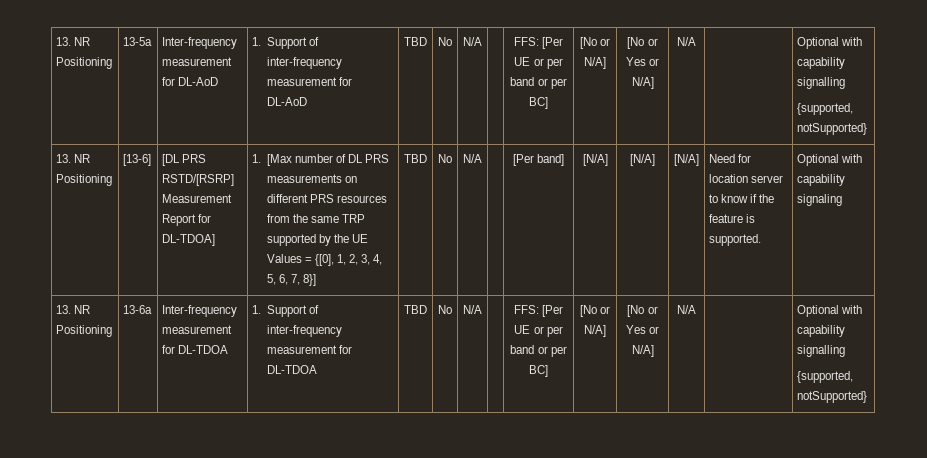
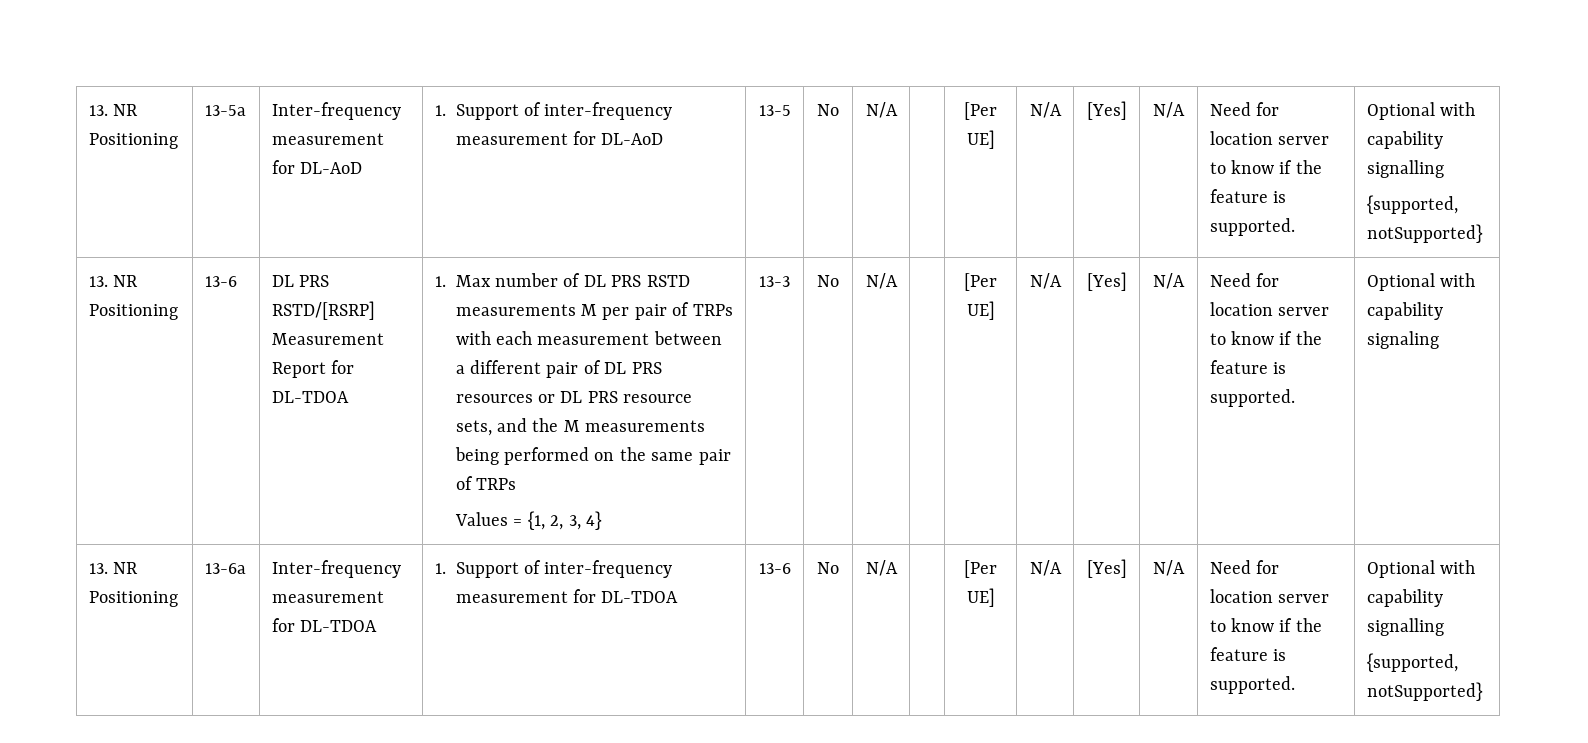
- 1. Support of inter-frequency measurement for DL-AoD | TBD | No | N/A | | FFS: [Per UE or per band or per BC] | [No or N/A] | [No or Yes or N/A] | N/A
+ 1. Support of inter-frequency measurement for DL-AoD | 13-5 | No | N/A | | [Per UE] | N/A | [Yes] | N/A | Need for location server to know if the feature is supported.
- [13-6] | [DL PRS RSTD/[RSRP] Measurement Report for DL-TDOA] | 1. [Max number of DL PRS measurements on different PRS resources from the same TRP supported by the UE Values = {[0], 1, 2, 3, 4, 5, 6, 7, 8}] | TBD | No | N/A | | [Per band] | [N/A] | [N/A] | [N/A]
+ 13-6 | DL PRS RSTD/[RSRP] Measurement Report for DL-TDOA | 1. Max number of DL PRS RSTD measurements M per pair of TRPs with each measurement between a different pair of DL PRS resources or DL PRS resource sets, and the M measurements being performed on the same pair of TRPs
+ Values = {1, 2, 3, 4} | 13-3 | No | N/A | | [Per UE] | N/A | [Yes] | N/A
- 1. Support of inter-frequency measurement for DL-TDOA | TBD | No | N/A | | FFS: [Per UE or per band or per BC] | [No or N/A] | [No or Yes or N/A] | N/A
+ 1. Support of inter-frequency measurement for DL-TDOA | 13-6 | No | N/A | | [Per UE] | N/A | [Yes] | N/A | Need for location server to know if the feature is supported.

